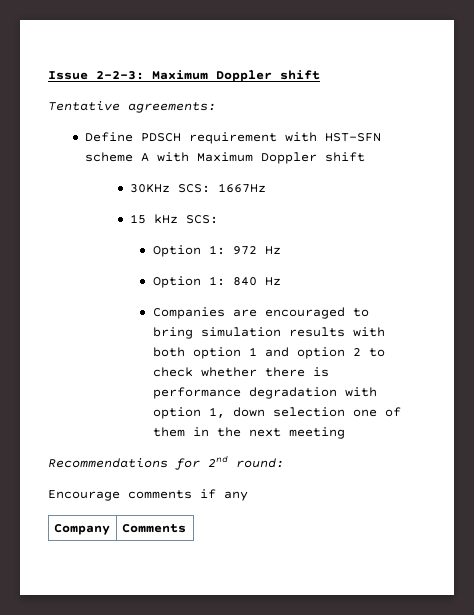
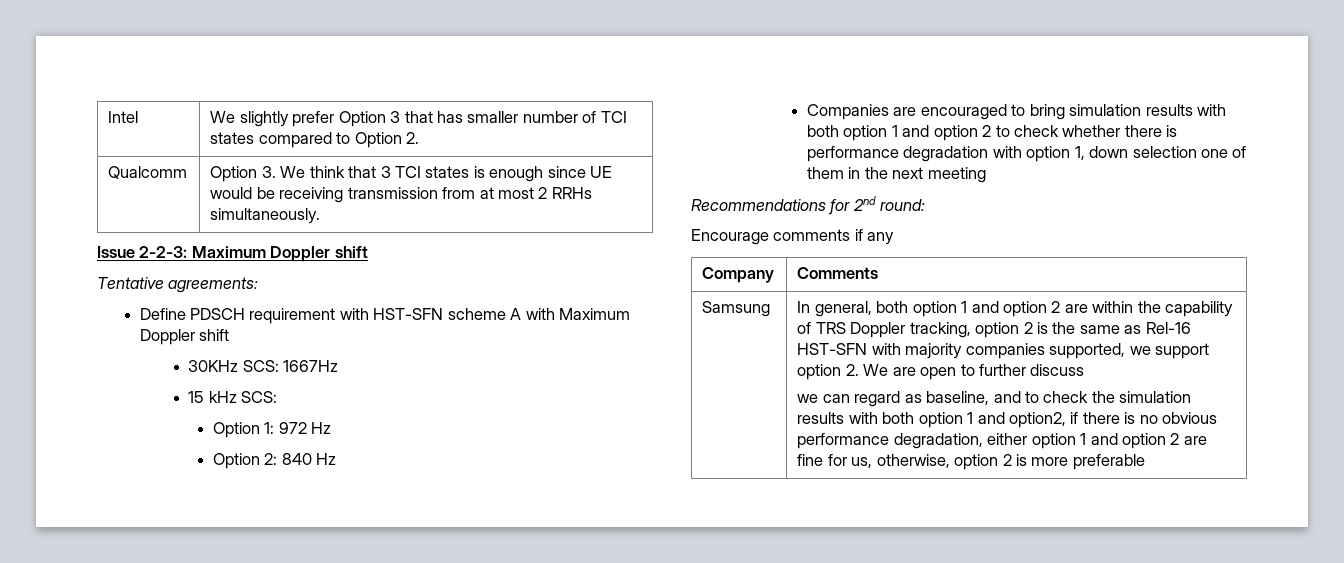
+ Intel | We slightly prefer Option 3 that has smaller number of TCI states compared to Option 2.
+ Qualcomm | Option 3. We think that 3 TCI states is enough since UE would be receiving transmission from at most 2 RRHs simultaneously.
- Option 1: 840 Hz
+ Option 2: 840 Hz
+ Samsung | In general, both option 1 and option 2 are within the capability of TRS Doppler tracking, option 2 is the same as Rel-16 HST-SFN with majority companies supported, we support option 2. We are open to further discuss
+ we can regard as baseline, and to check the simulation results with both option 1 and option2, if there is no obvious performance degradation, either option 1 and option 2 are fine for us, otherwise, option 2 is more preferable

